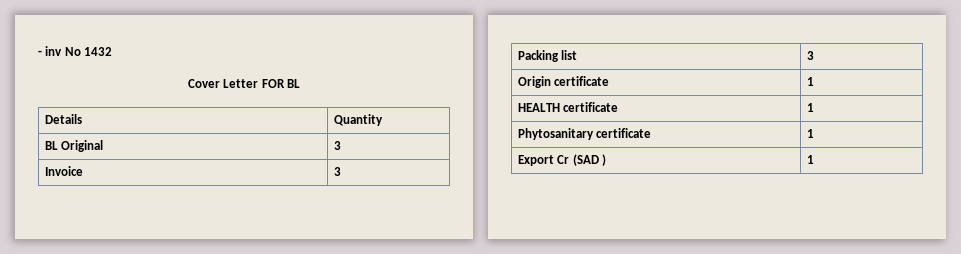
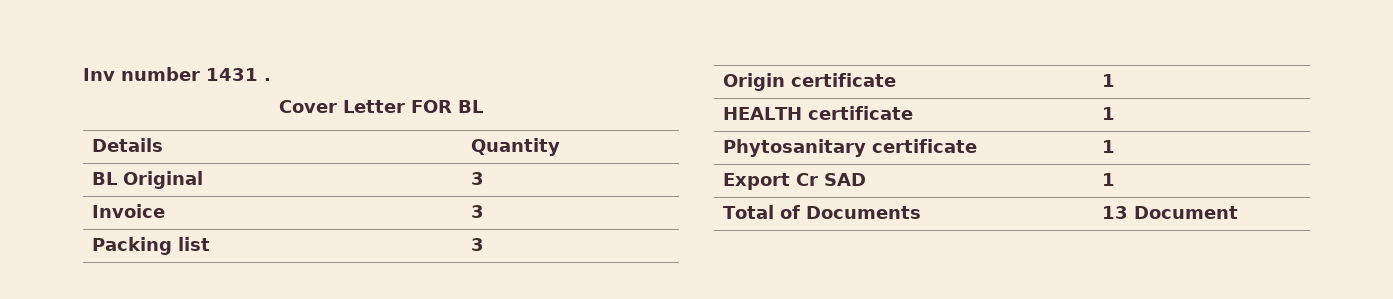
- - inv No 1432
+ Inv number 1431 .
- Export Cr (SAD ) | 1
+ Export Cr SAD | 1
+ Total of Documents | 13 Document

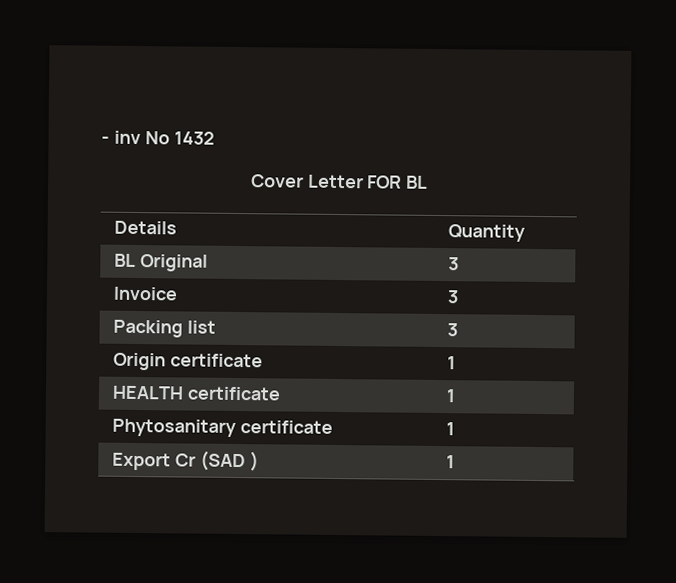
- Inv number 1431 .
+ - inv No 1432
- Export Cr SAD | 1
- Total of Documents | 13 Document
+ Export Cr (SAD ) | 1

